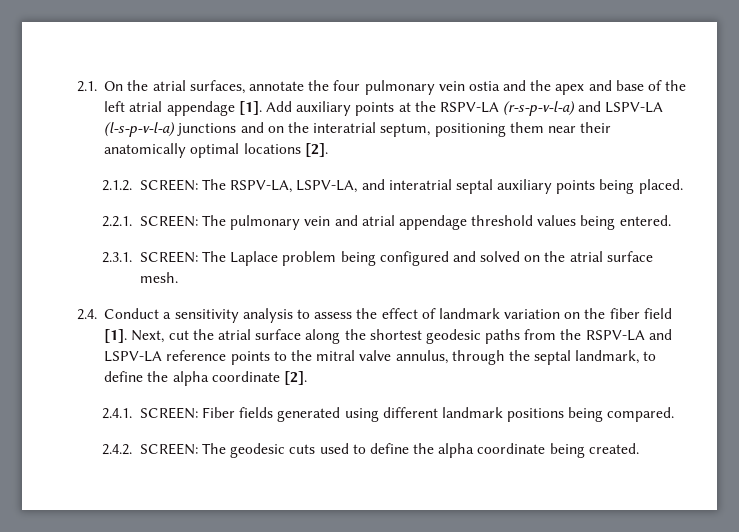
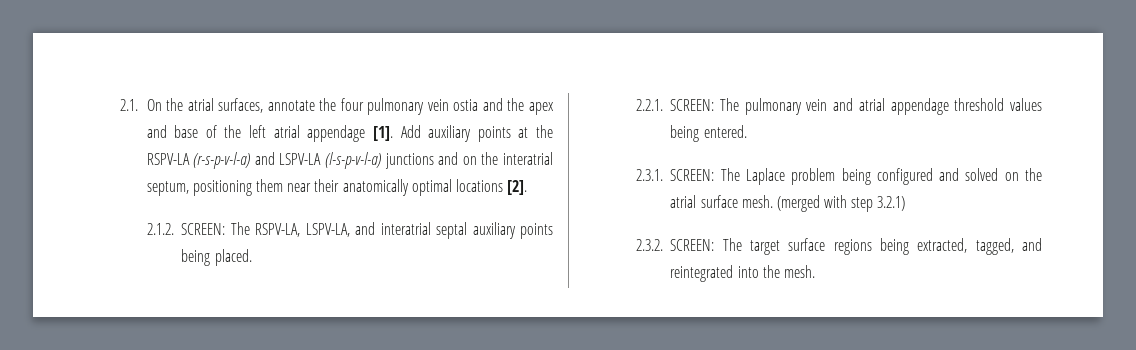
- 2.3.1. SCREEN: The Laplace problem being configured and solved on the atrial surface mesh.
- 2.4. Conduct a sensitivity analysis to assess the effect of landmark variation on the fiber field [1]. Next, cut the atrial surface along the shortest geodesic paths from the RSPV-LA and LSPV-LA reference points to the mitral valve annulus, through the septal landmark, to define the alpha coordinate [2].
- 2.4.1. SCREEN: Fiber fields generated using different landmark positions being compared.
- 2.4.2. SCREEN: The geodesic cuts used to define the alpha coordinate being created.
+ 2.3.1. SCREEN: The Laplace problem being configured and solved on the atrial surface mesh. (merged with step 3.2.1)
+ 2.3.2. SCREEN: The target surface regions being extracted, tagged, and reintegrated into the mesh.

